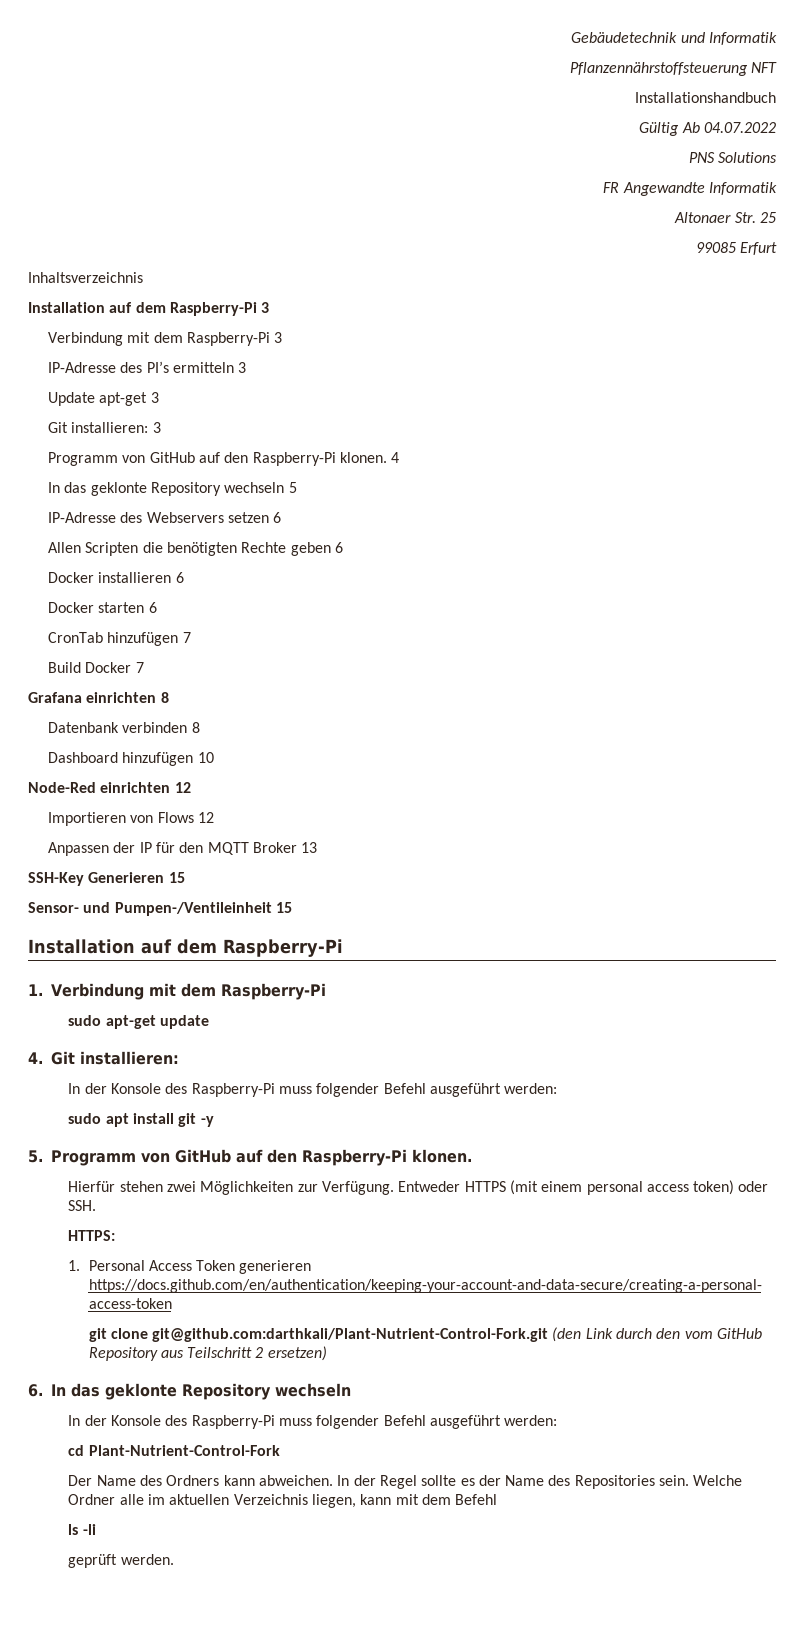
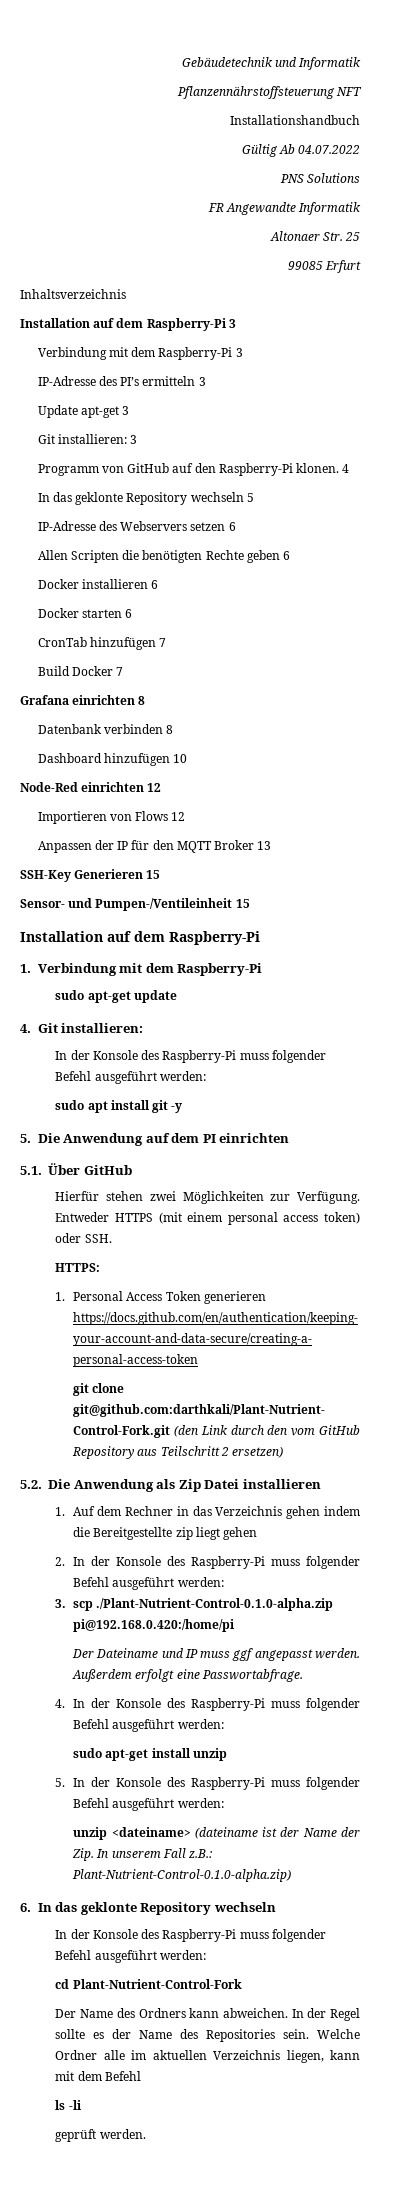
- 5. Programm von GitHub auf den Raspberry-Pi klonen.
+ 5. Die Anwendung auf dem PI einrichten
+ 5.1. Über GitHub
+ 5.2. Die Anwendung als Zip Datei installieren
+ 1. Auf dem Rechner in das Verzeichnis gehen indem die Bereitgestellte zip liegt gehen
+ 2. In der Konsole des Raspberry-Pi muss folgender Befehl ausgeführt werden:
+ 3. scp ./Plant-Nutrient-Control-0.1.0-alpha.zip pi@192.168.0.420:/home/pi
+ Der Dateiname und IP muss ggf angepasst werden. Außerdem erfolgt eine Passwortabfrage.
+ 4. In der Konsole des Raspberry-Pi muss folgender Befehl ausgeführt werden:
+ sudo apt-get install unzip
+ 5. In der Konsole des Raspberry-Pi muss folgender Befehl ausgeführt werden:
+ unzip <dateiname> (dateiname ist der Name der Zip. In unserem Fall z.B.: Plant-Nutrient-Control-0.1.0-alpha.zip)

